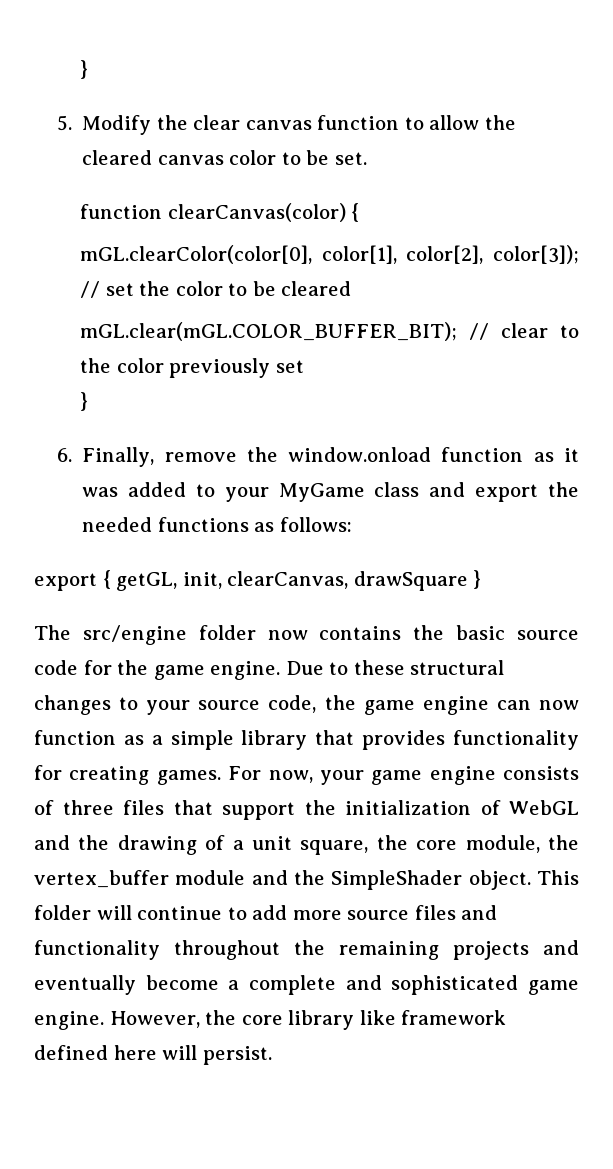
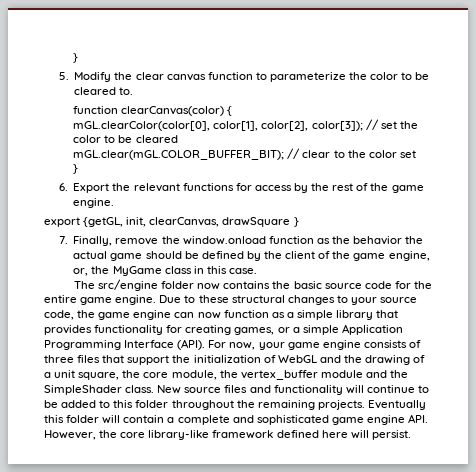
- 5. Modify the clear canvas function to allow the cleared canvas color to be set.
+ 5. Modify the clear canvas function to parameterize the color to be cleared to.
- mGL.clear(mGL.COLOR_BUFFER_BIT); // clear to the color previously set
+ mGL.clear(mGL.COLOR_BUFFER_BIT); // clear to the color set
- 6. Finally, remove the window.onload function as it was added to your MyGame class and export the needed functions as follows:
- export { getGL, init, clearCanvas, drawSquare }
+ 6. Export the relevant functions for access by the rest of the game engine.
+ export {getGL, init, clearCanvas, drawSquare }
+ 7. Finally, remove the window.onload function as the behavior the actual game should be defined by the client of the game engine, or, the MyGame class in this case.
- The src/engine folder now contains the basic source code for the game engine.
+ The src/engine folder now contains the basic source code for the entire game engine.
- Due to these structural changes to your source code, the game engine can now function as a simple library that provides functionality for creating games.
+ Due to these structural changes to your source code, the game engine can now function as a simple library that provides functionality for creating games, or a simple Application Programming Interface (API).
- For now, your game engine consists of three files that support the initialization of WebGL and the drawing of a unit square, the core module, the vertex_buffer module and the SimpleShader object. This folder will continue to add more source files and functionality throughout the remaining projects and eventually become a complete and sophisticated game engine. However, the core library like framework defined here will persist.
+ For now, your game engine consists of three files that support the initialization of WebGL and the drawing of a unit square, the core module, the vertex_buffer module and the SimpleShader class. New source files and functionality will continue to be added to this folder throughout the remaining projects. Eventually this folder will contain a complete and sophisticated game engine API. However, the core library-like framework defined here will persist.

